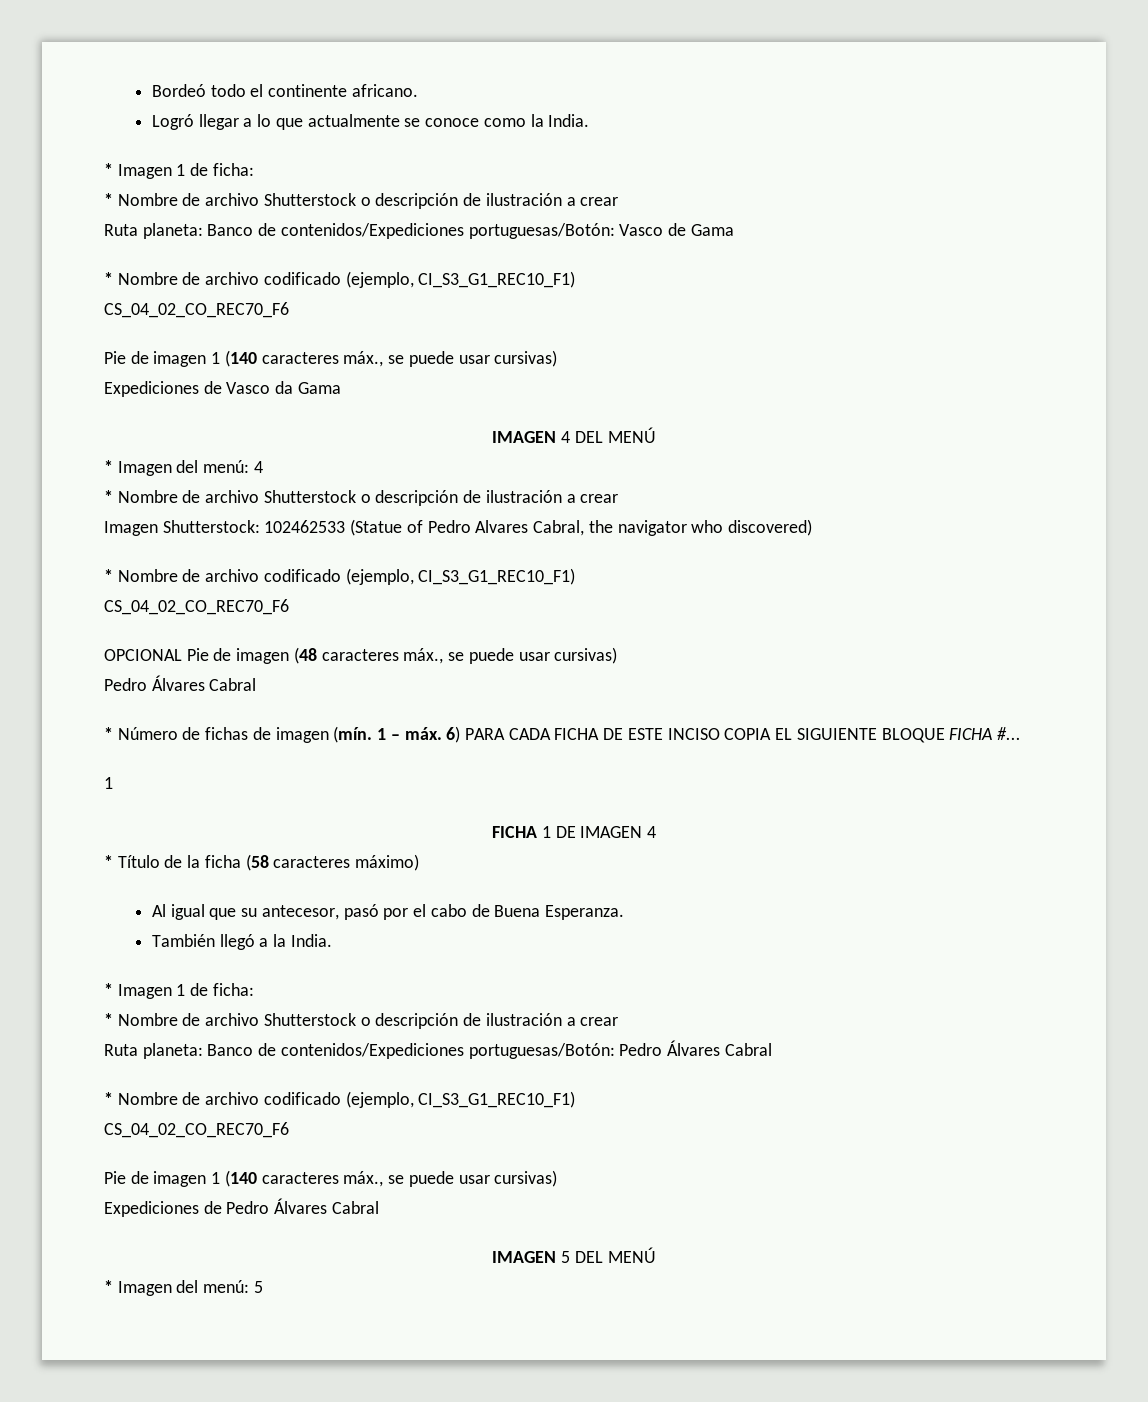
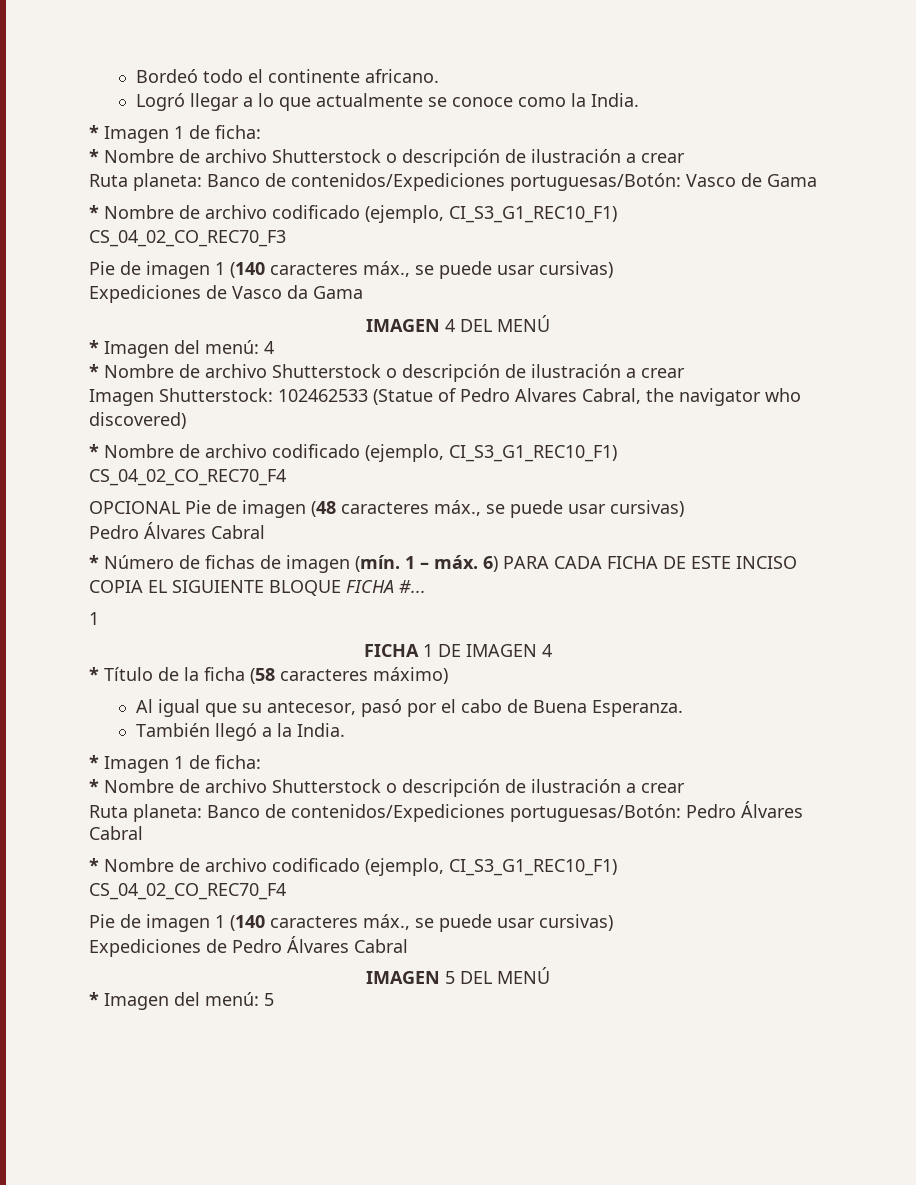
  Ruta planeta: Banco de contenidos/Expediciones portuguesas/Botón: Vasco de Gama
  * Nombre de archivo codificado (ejemplo, CI_S3_G1_REC10_F1)
- CS_04_02_CO_REC70_F6
+ CS_04_02_CO_REC70_F3
  Imagen Shutterstock: 102462533 (Statue of Pedro Alvares Cabral, the navigator who discovered)
  * Nombre de archivo codificado (ejemplo, CI_S3_G1_REC10_F1)
- CS_04_02_CO_REC70_F6
+ CS_04_02_CO_REC70_F4
  Ruta planeta: Banco de contenidos/Expediciones portuguesas/Botón: Pedro Álvares Cabral
  * Nombre de archivo codificado (ejemplo, CI_S3_G1_REC10_F1)
- CS_04_02_CO_REC70_F6
+ CS_04_02_CO_REC70_F4

